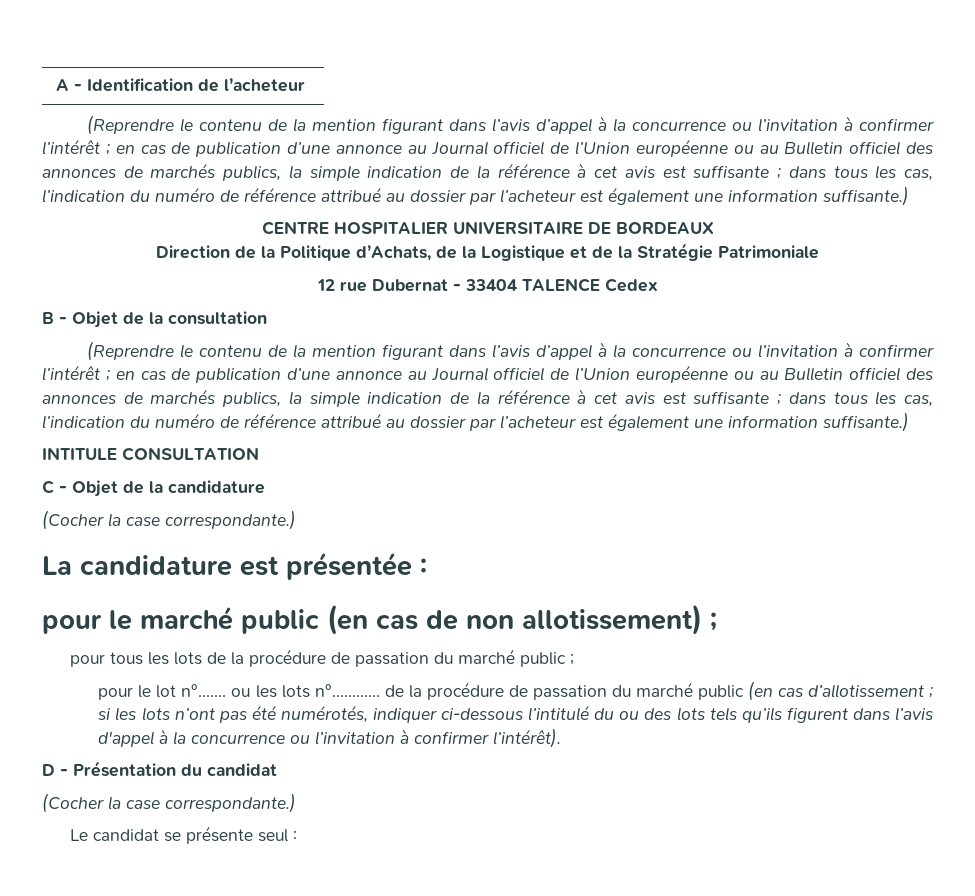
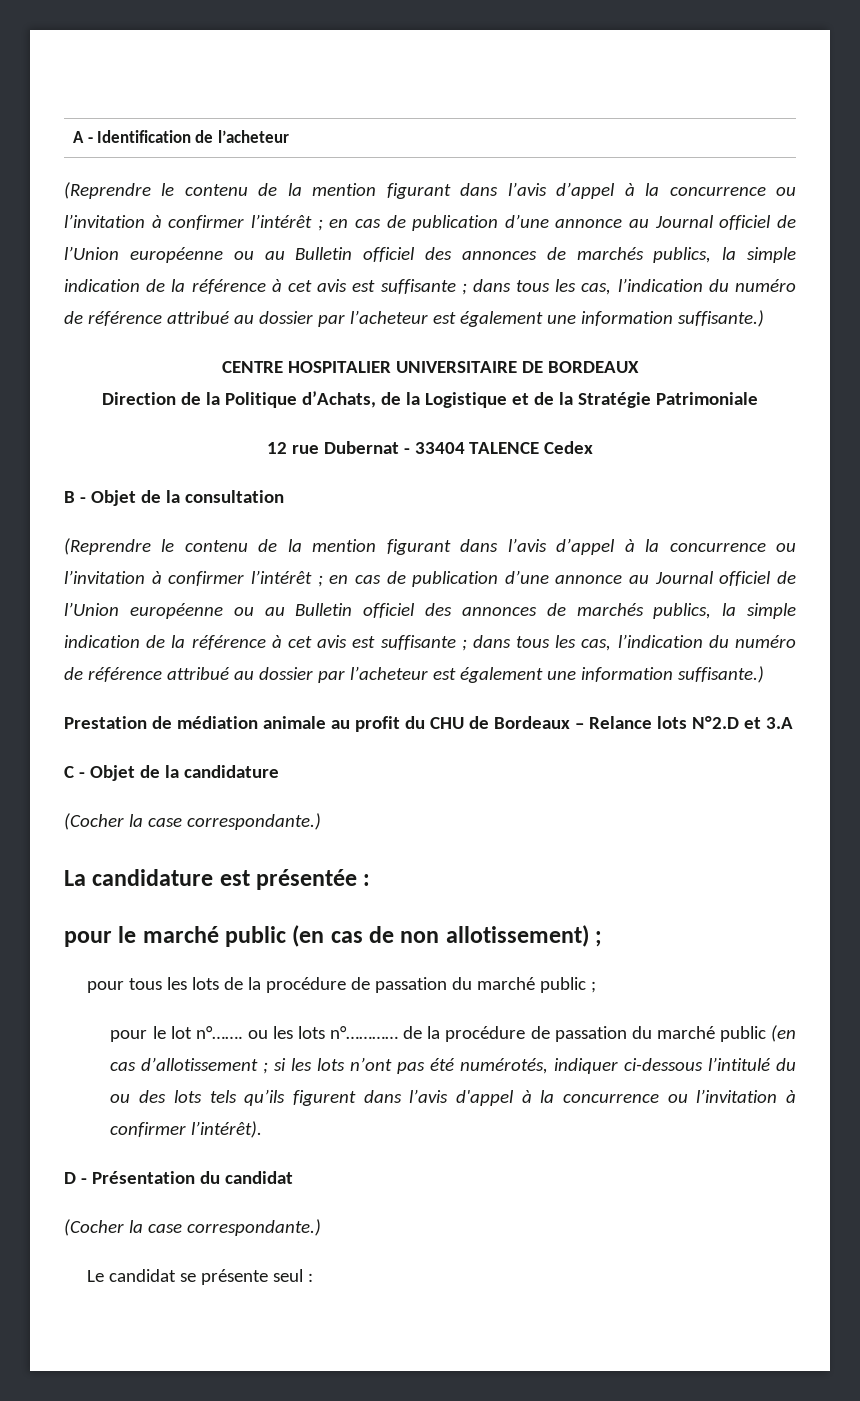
- INTITULE CONSULTATION
+ Prestation de médiation animale au profit du CHU de Bordeaux – Relance lots N°2.D et 3.A

